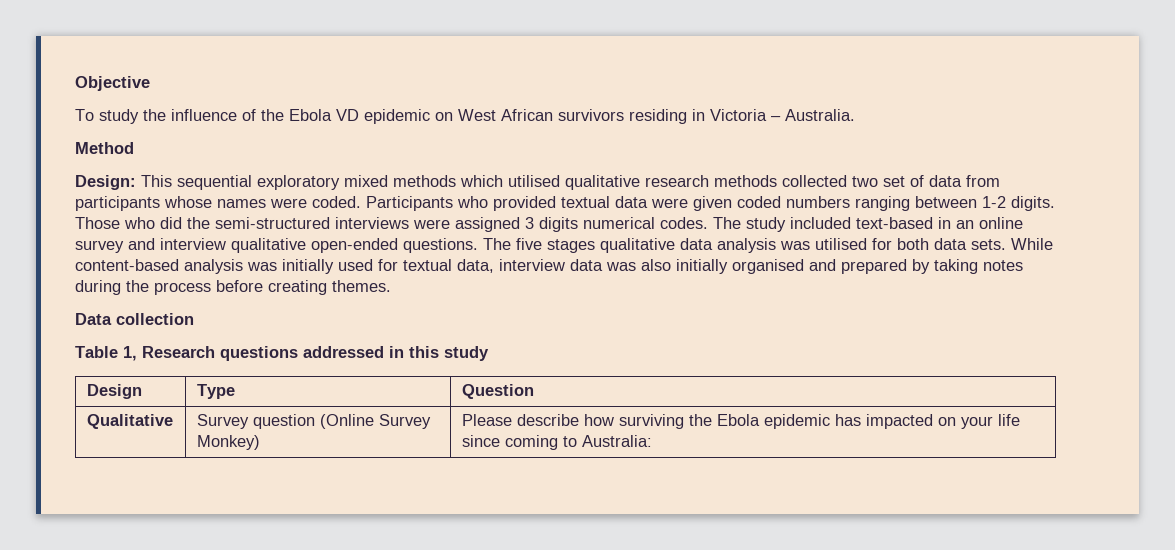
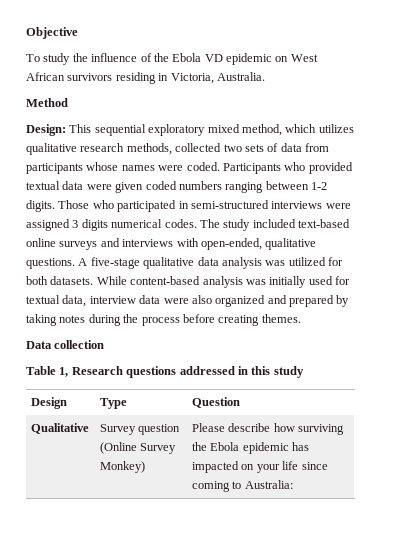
- To study the influence of the Ebola VD epidemic on West African survivors residing in Victoria – Australia.
+ To study the influence of the Ebola VD epidemic on West African survivors residing in Victoria, Australia.
- Design: This sequential exploratory mixed methods which utilised qualitative research methods collected two set of data from participants whose names were coded.
+ Design: This sequential exploratory mixed method, which utilizes qualitative research methods, collected two sets of data from participants whose names were coded.
- Those who did the semi-structured interviews were assigned 3 digits numerical codes.
+ Those who participated in semi-structured interviews were assigned 3 digits numerical codes.
- The study included text-based in an online survey and interview qualitative open-ended questions. The five stages qualitative data analysis was utilised for both data sets.
+ The study included text-based online surveys and interviews with open-ended, qualitative questions. A five-stage qualitative data analysis was utilized for both datasets.
- While content-based analysis was initially used for textual data, interview data was also initially organised and prepared by taking notes during the process before creating themes.
+ While content-based analysis was initially used for textual data, interview data were also organized and prepared by taking notes during the process before creating themes.

